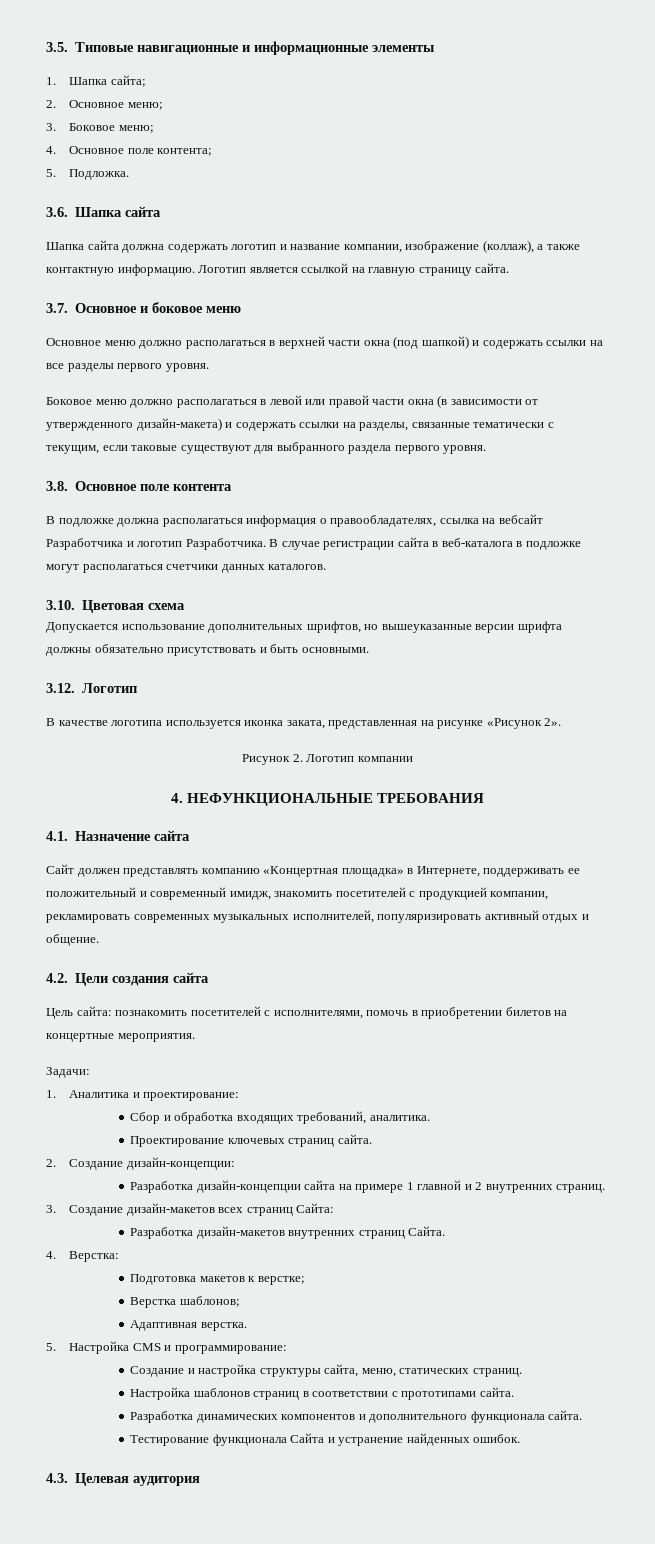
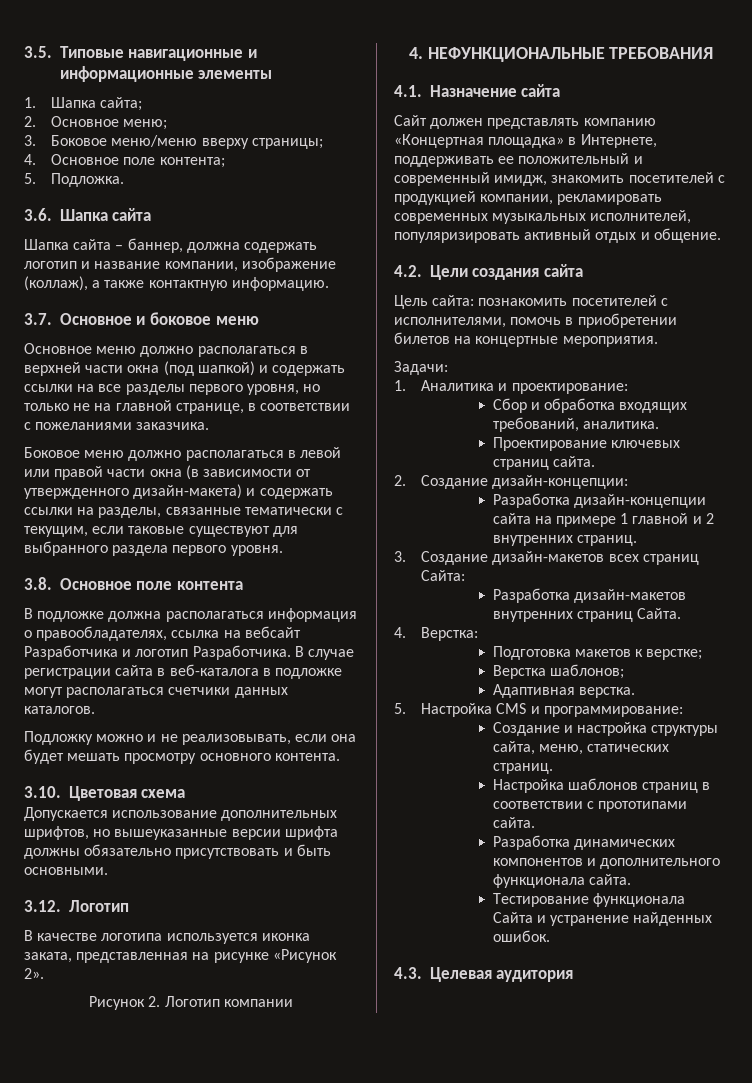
- 3. Боковое меню;
+ 3. Боковое меню/меню вверху страницы;
- Шапка сайта должна содержать логотип и название компании, изображение (коллаж), а также контактную информацию. Логотип является ссылкой на главную страницу сайта.
+ Шапка сайта – баннер, должна содержать логотип и название компании, изображение (коллаж), а также контактную информацию.
- Основное меню должно располагаться в верхней части окна (под шапкой) и содержать ссылки на все разделы первого уровня.
+ Основное меню должно располагаться в верхней части окна (под шапкой) и содержать ссылки на все разделы первого уровня, но только не на главной странице, в соответствии с пожеланиями заказчика.
+ Подложку можно и не реализовывать, если она будет мешать просмотру основного контента.

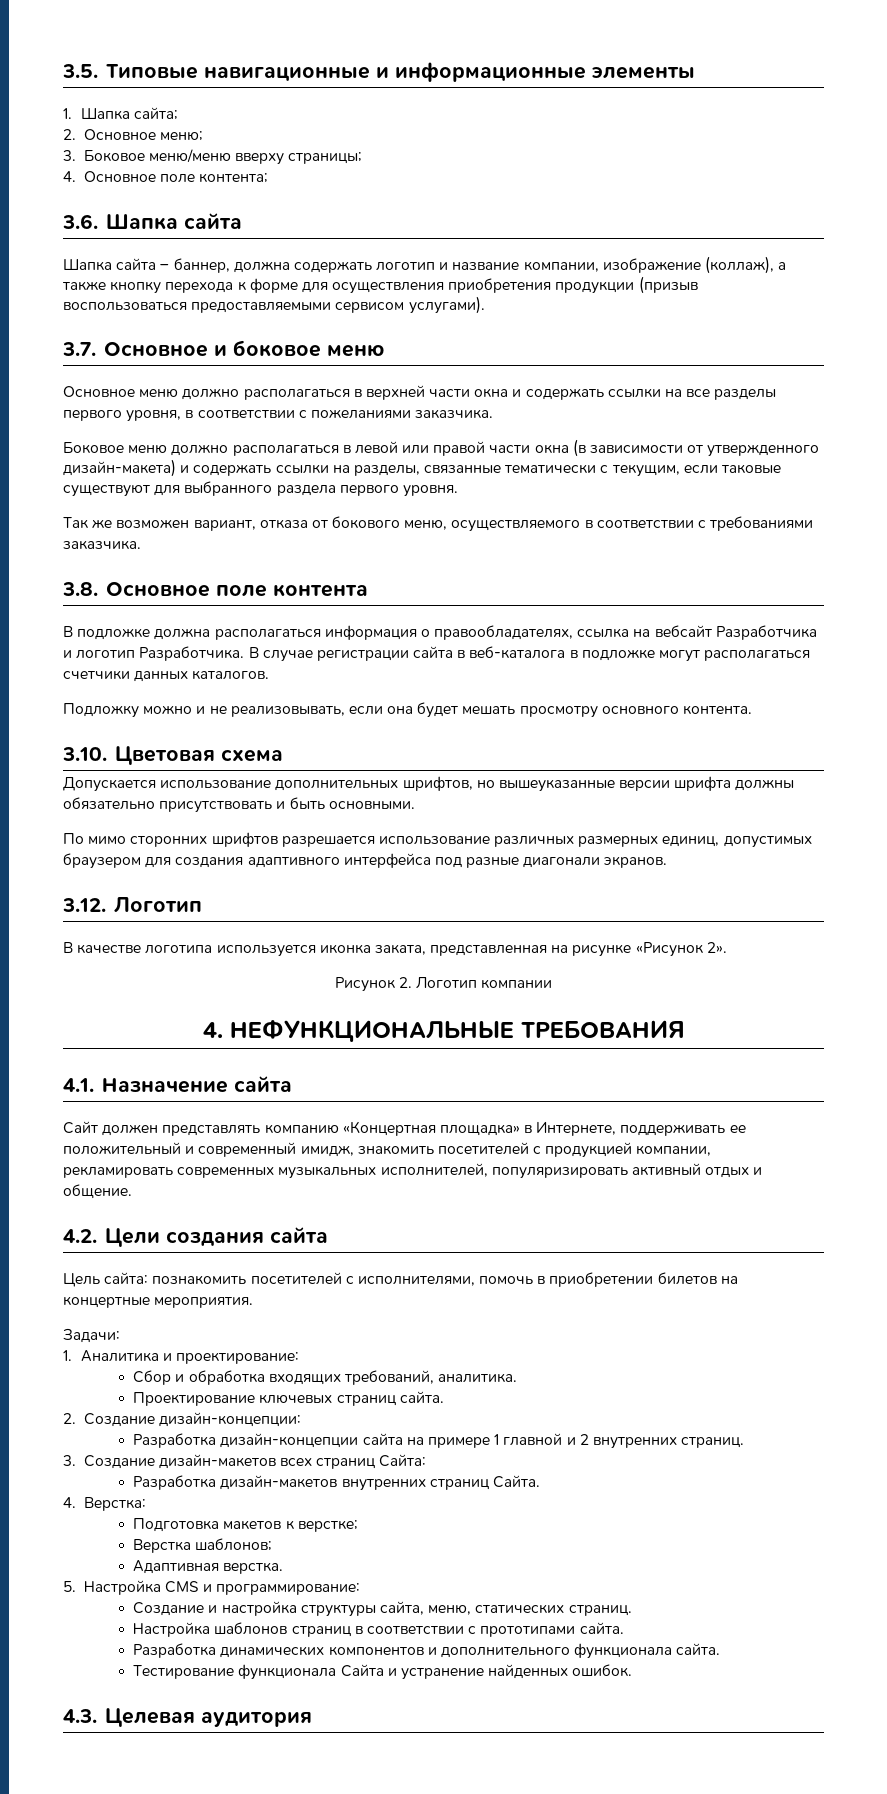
- 5. Подложка.
- Шапка сайта – баннер, должна содержать логотип и название компании, изображение (коллаж), а также контактную информацию.
+ Шапка сайта – баннер, должна содержать логотип и название компании, изображение (коллаж), а также кнопку перехода к форме для осуществления приобретения продукции (призыв воспользоваться предоставляемыми сервисом услугами).
- Основное меню должно располагаться в верхней части окна (под шапкой) и содержать ссылки на все разделы первого уровня, но только не на главной странице, в соответствии с пожеланиями заказчика.
+ Основное меню должно располагаться в верхней части окна и содержать ссылки на все разделы первого уровня, в соответствии с пожеланиями заказчика.
+ Так же возможен вариант, отказа от бокового меню, осуществляемого в соответствии с требованиями заказчика.
+ По мимо сторонних шрифтов разрешается использование различных размерных единиц, допустимых браузером для создания адаптивного интерфейса под разные диагонали экранов.

